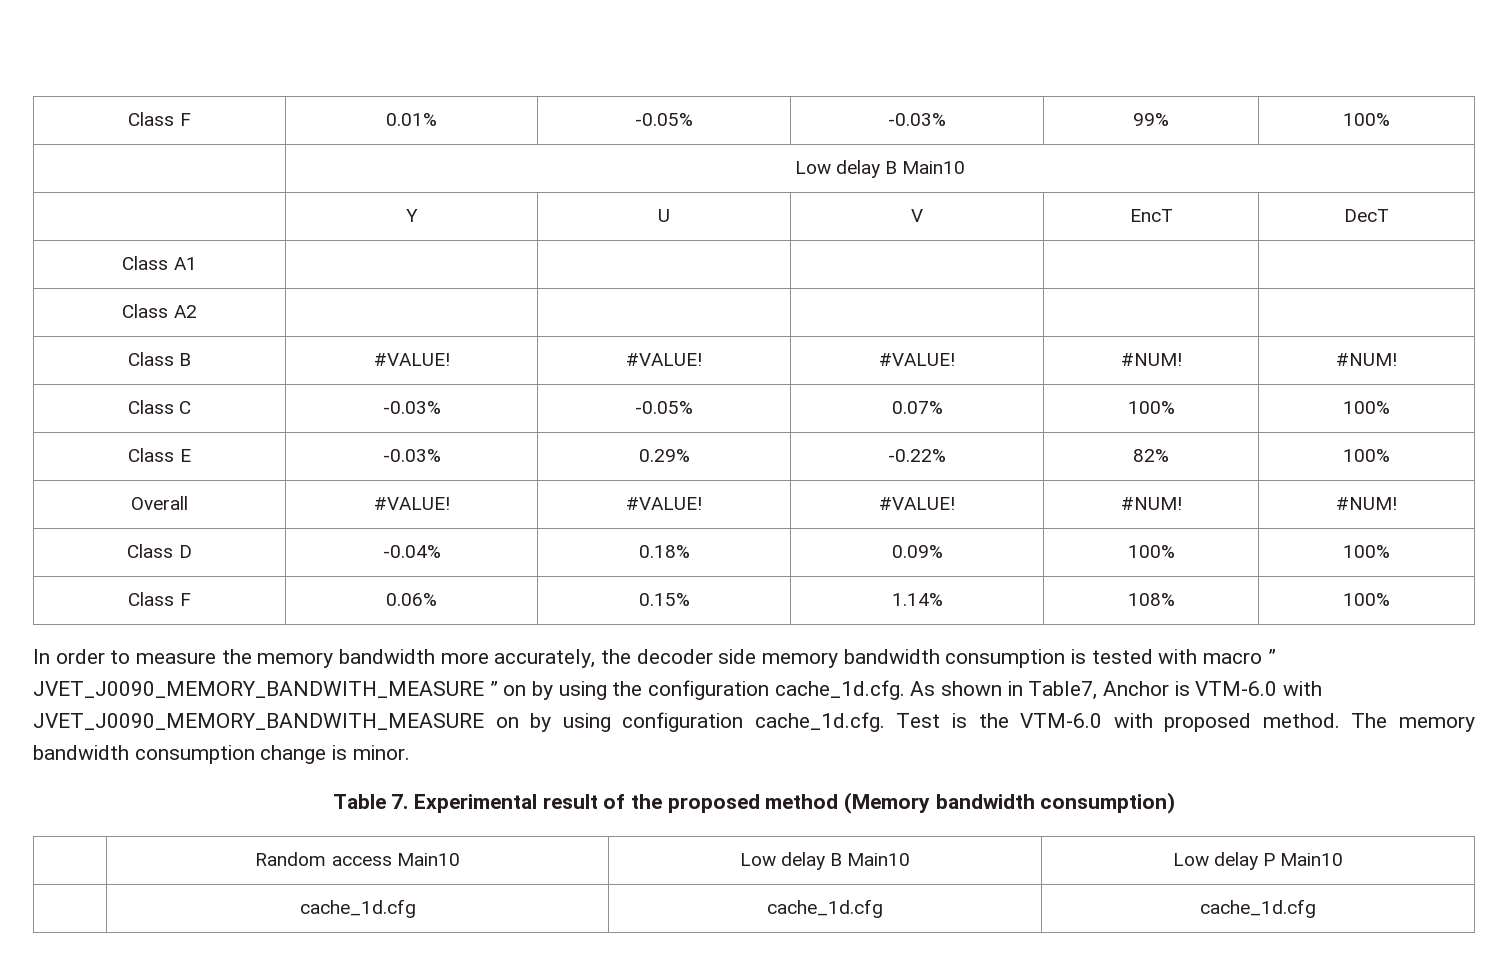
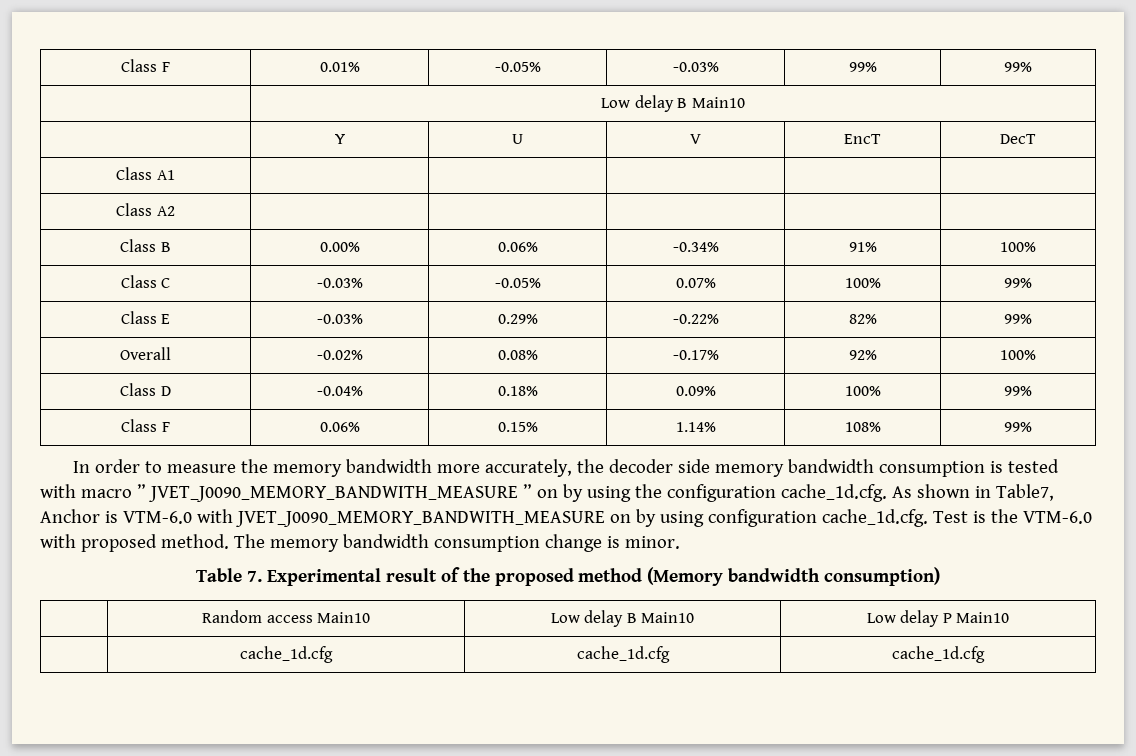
- Class F | 0.01% | -0.05% | -0.03% | 99% | 100%
+ Class F | 0.01% | -0.05% | -0.03% | 99% | 99%
- Class B | #VALUE! | #VALUE! | #VALUE! | #NUM! | #NUM!
+ Class B | 0.00% | 0.06% | -0.34% | 91% | 100%
- Class C | -0.03% | -0.05% | 0.07% | 100% | 100%
+ Class C | -0.03% | -0.05% | 0.07% | 100% | 99%
- Class E | -0.03% | 0.29% | -0.22% | 82% | 100%
+ Class E | -0.03% | 0.29% | -0.22% | 82% | 99%
- Overall | #VALUE! | #VALUE! | #VALUE! | #NUM! | #NUM!
+ Overall | -0.02% | 0.08% | -0.17% | 92% | 100%
- Class D | -0.04% | 0.18% | 0.09% | 100% | 100%
+ Class D | -0.04% | 0.18% | 0.09% | 100% | 99%
- Class F | 0.06% | 0.15% | 1.14% | 108% | 100%
+ Class F | 0.06% | 0.15% | 1.14% | 108% | 99%

